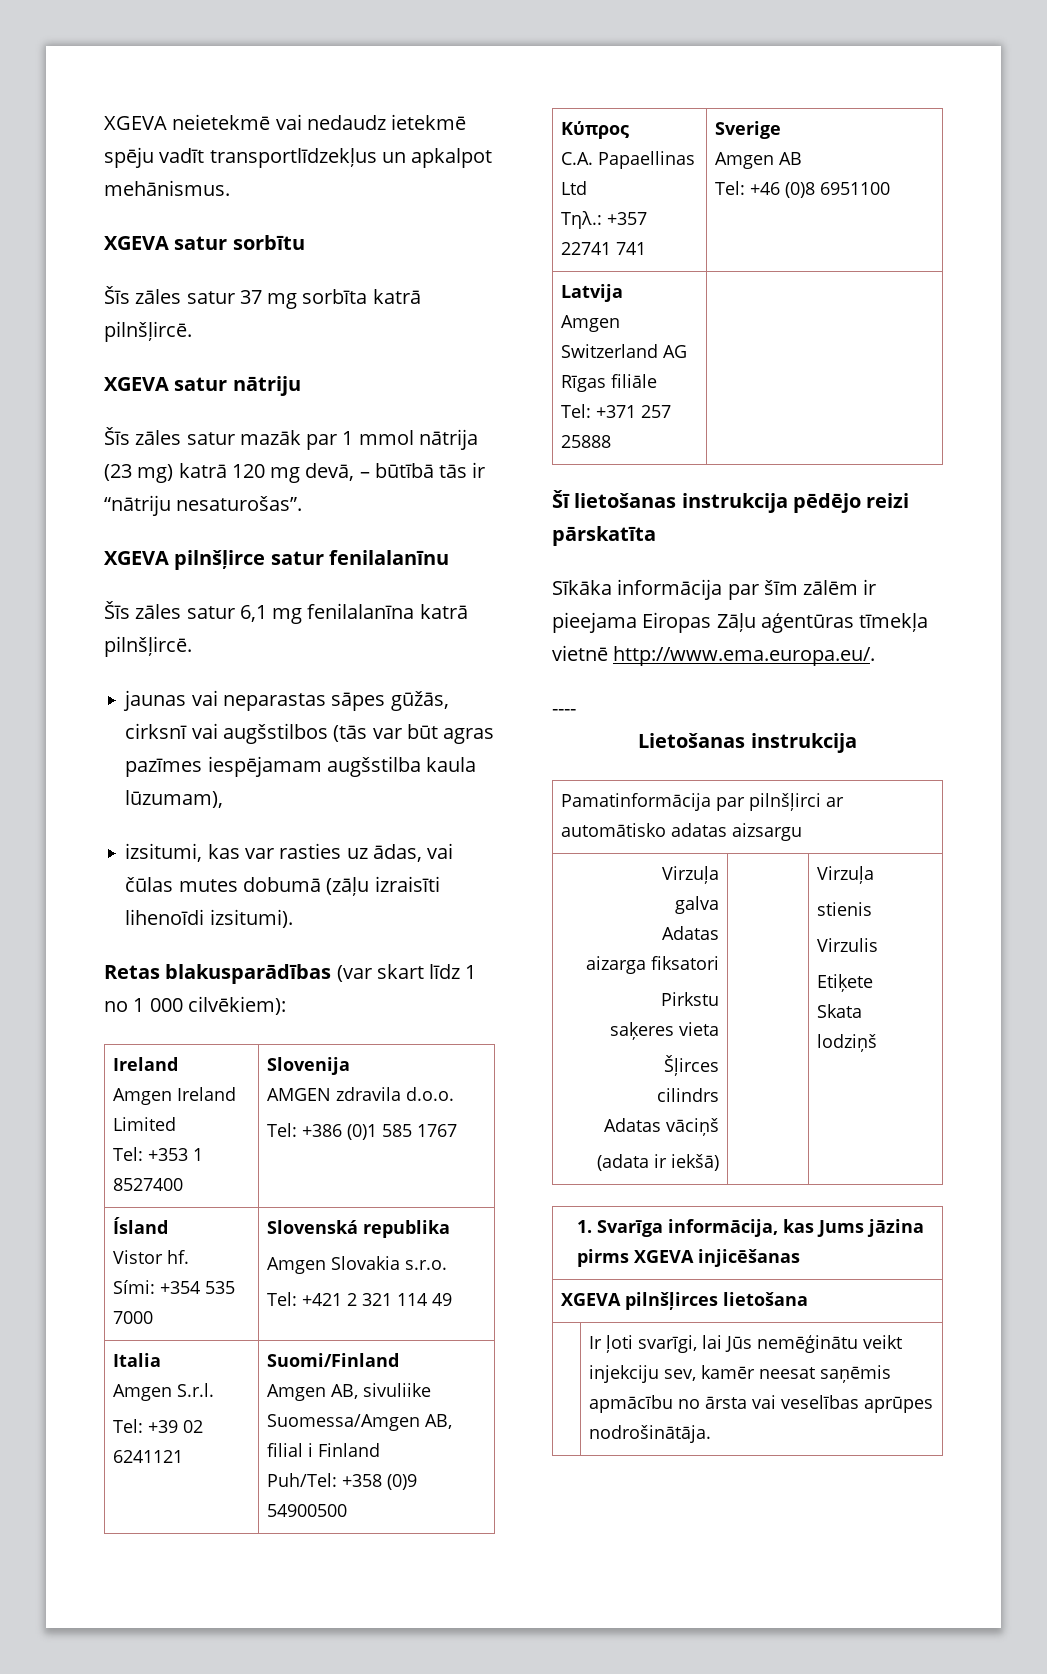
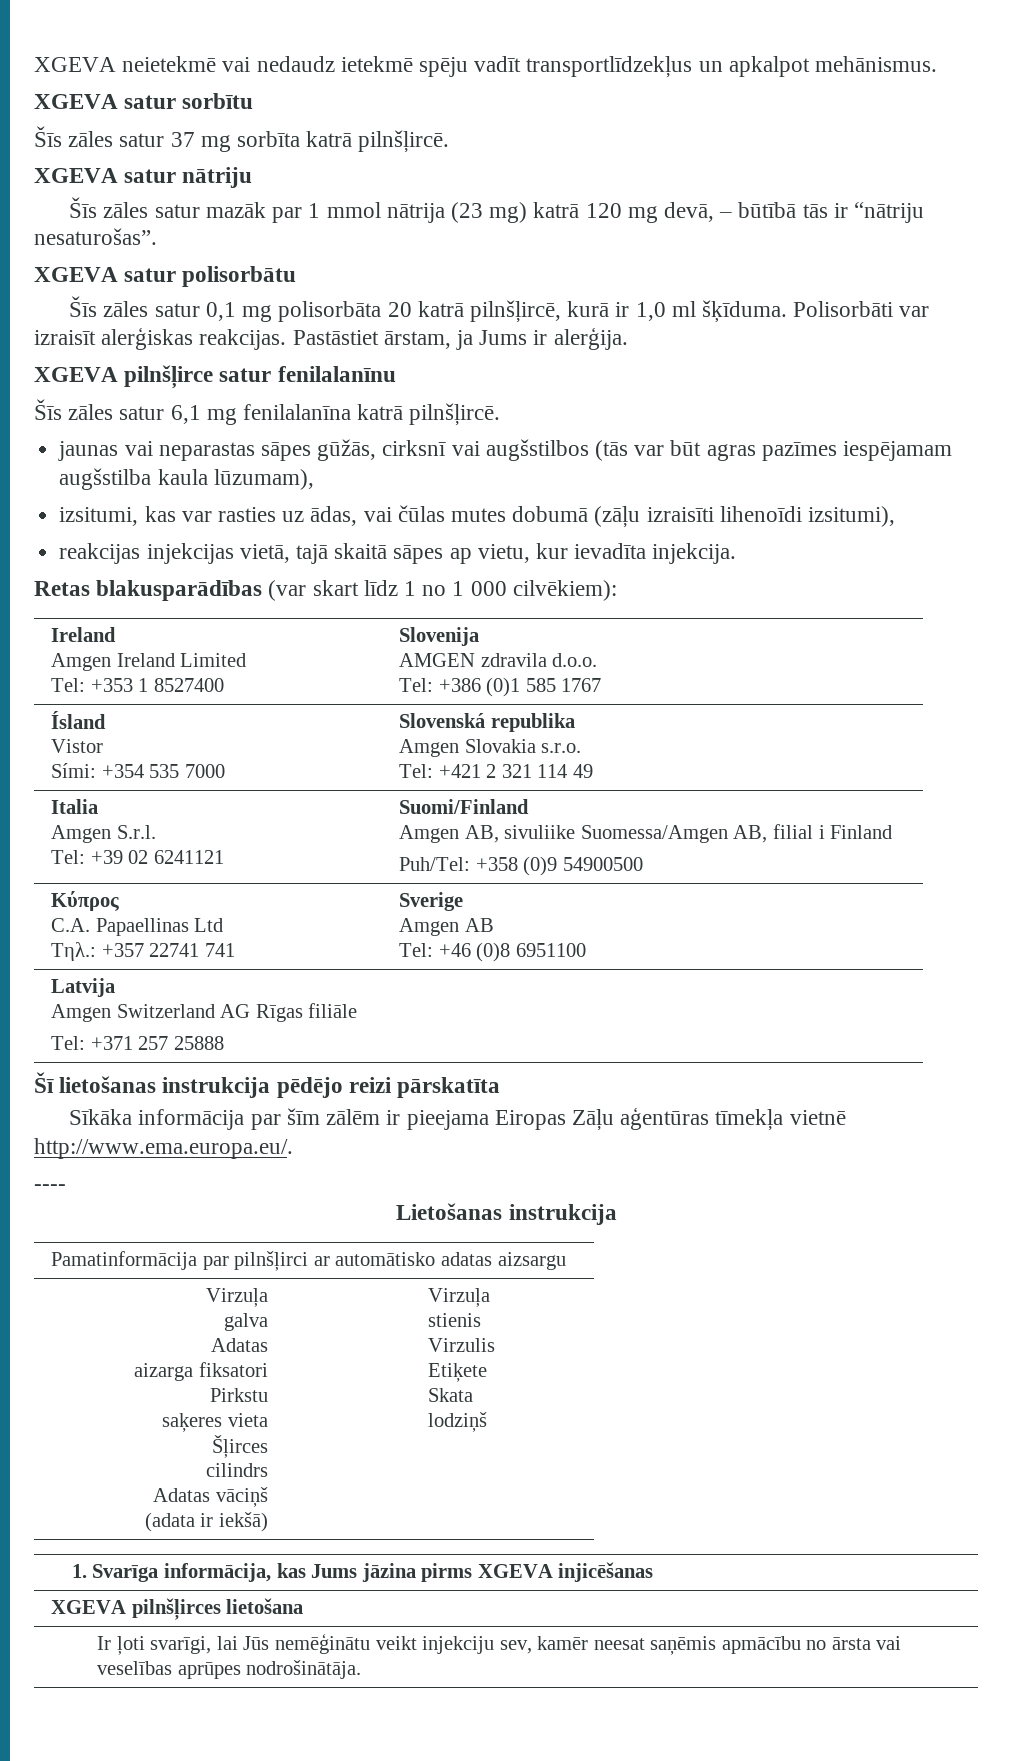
+ XGEVA satur polisorbātu
+ Šīs zāles satur 0,1 mg polisorbāta 20 katrā pilnšļircē, kurā ir 1,0 ml šķīduma. Polisorbāti var izraisīt alerģiskas reakcijas. Pastāstiet ārstam, ja Jums ir alerģija.
- izsitumi, kas var rasties uz ādas, vai čūlas mutes dobumā (zāļu izraisīti lihenoīdi izsitumi).
+ izsitumi, kas var rasties uz ādas, vai čūlas mutes dobumā (zāļu izraisīti lihenoīdi izsitumi),
+ reakcijas injekcijas vietā, tajā skaitā sāpes ap vietu, kur ievadīta injekcija.
  Ísland
- Vistor hf.
+ Vistor

